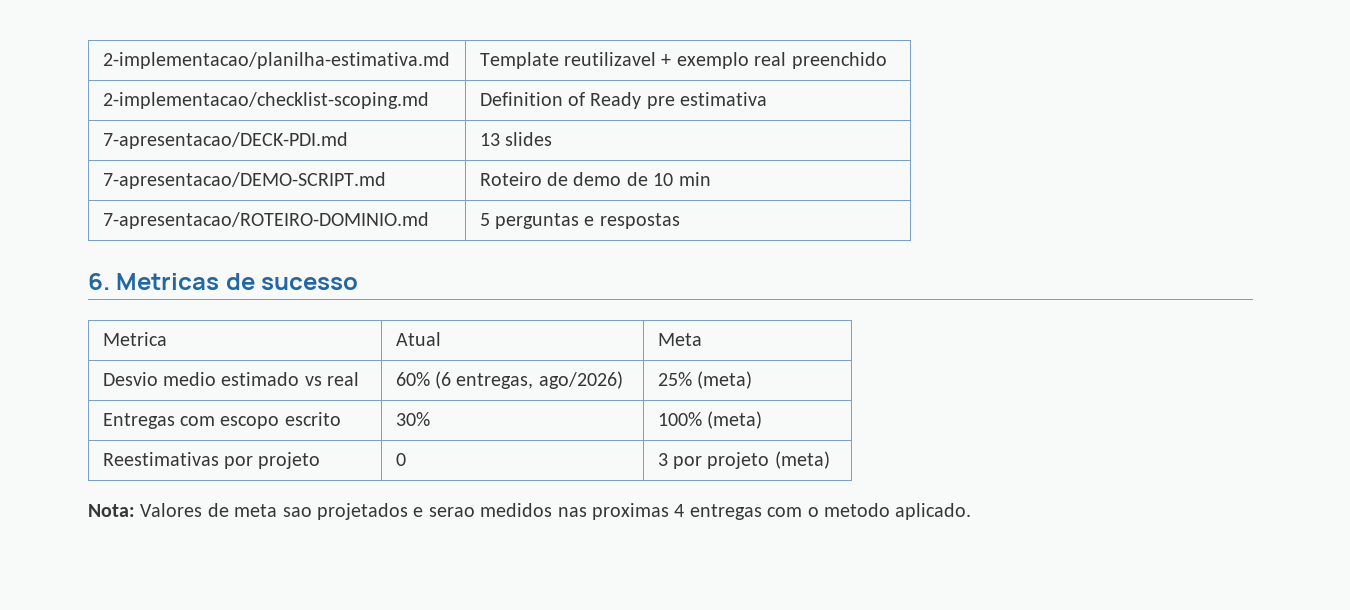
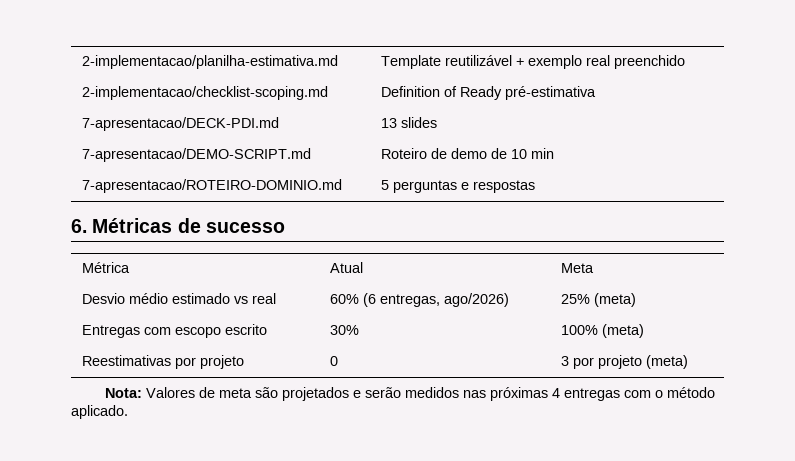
- 2-implementacao/planilha-estimativa.md | Template reutilizavel + exemplo real preenchido
+ 2-implementacao/planilha-estimativa.md | Template reutilizável + exemplo real preenchido
- 2-implementacao/checklist-scoping.md | Definition of Ready pre estimativa
+ 2-implementacao/checklist-scoping.md | Definition of Ready pré-estimativa
- 6. Metricas de sucesso
+ 6. Métricas de sucesso
- Metrica | Atual | Meta
+ Métrica | Atual | Meta
- Desvio medio estimado vs real | 60% (6 entregas, ago/2026) | 25% (meta)
+ Desvio médio estimado vs real | 60% (6 entregas, ago/2026) | 25% (meta)
- Nota: Valores de meta sao projetados e serao medidos nas proximas 4 entregas com o metodo aplicado.
+ Nota: Valores de meta são projetados e serão medidos nas próximas 4 entregas com o método aplicado.

